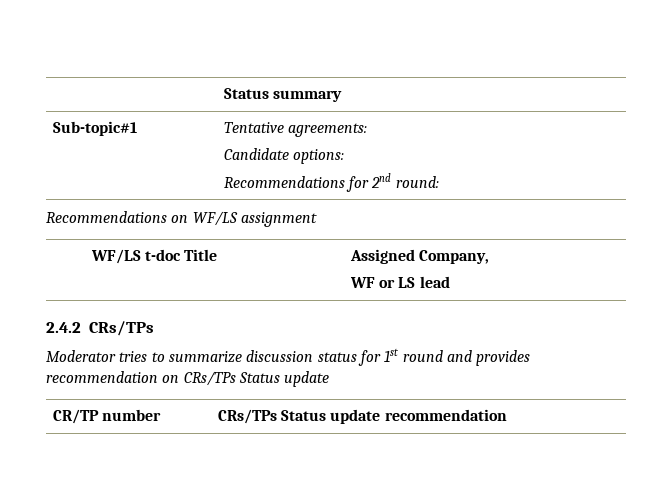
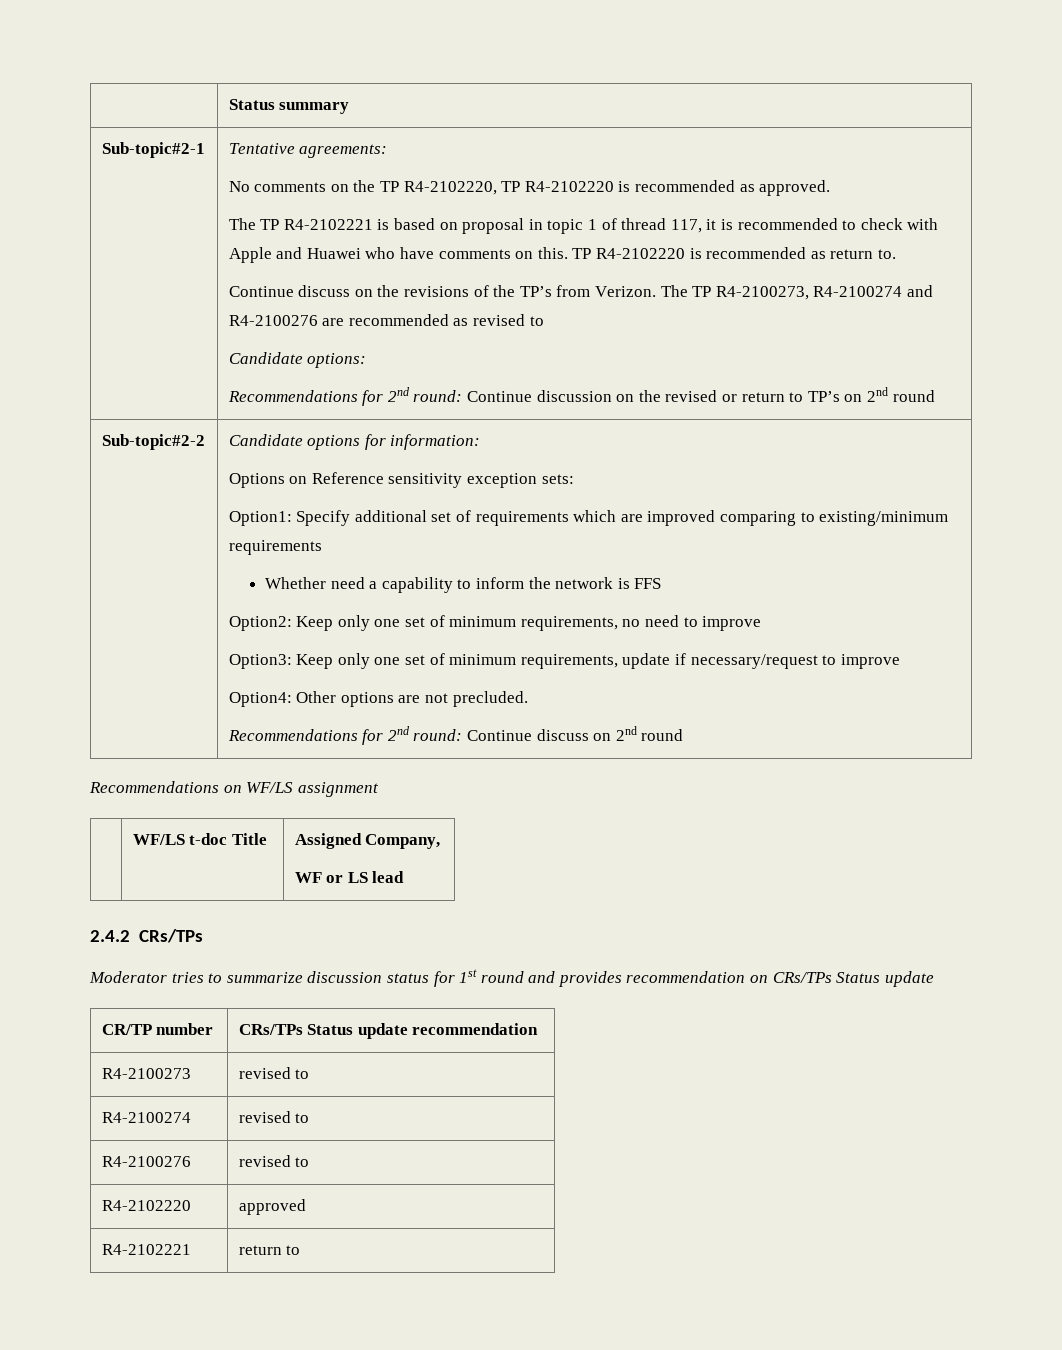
- Sub-topic#1
+ Sub-topic#2-1
+ No comments on the TP R4-2102220, TP R4-2102220 is recommended as approved.
+ The TP R4-2102221 is based on proposal in topic 1 of thread 117, it is recommended to check with Apple and Huawei who have comments on this. TP R4-2102220 is recommended as return to.
+ Continue discuss on the revisions of the TP’s from Verizon. The TP R4-2100273, R4-2100274 and R4-2100276 are recommended as revised to
- Recommendations for 2nd round:
+ Recommendations for 2nd round: Continue discussion on the revised or return to TP’s on 2nd round
+ Sub-topic#2-2 | Candidate options for information:
+ Options on Reference sensitivity exception sets:
+ Option1: Specify additional set of requirements which are improved comparing to existing/minimum requirements
+ Whether need a capability to inform the network is FFS
+ Option2: Keep only one set of minimum requirements, no need to improve
+ Option3: Keep only one set of minimum requirements, update if necessary/request to improve
+ Option4: Other options are not precluded.
+ Recommendations for 2nd round: Continue discuss on 2nd round
+ R4-2100273 | revised to
+ R4-2100274 | revised to
+ R4-2100276 | revised to
+ R4-2102220 | approved
+ R4-2102221 | return to

